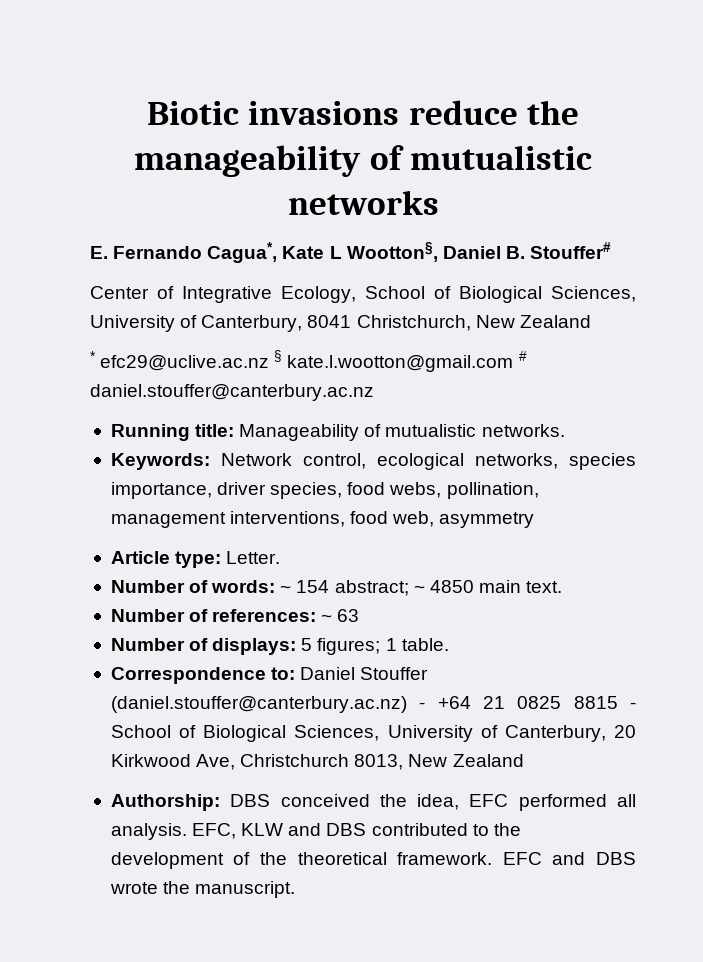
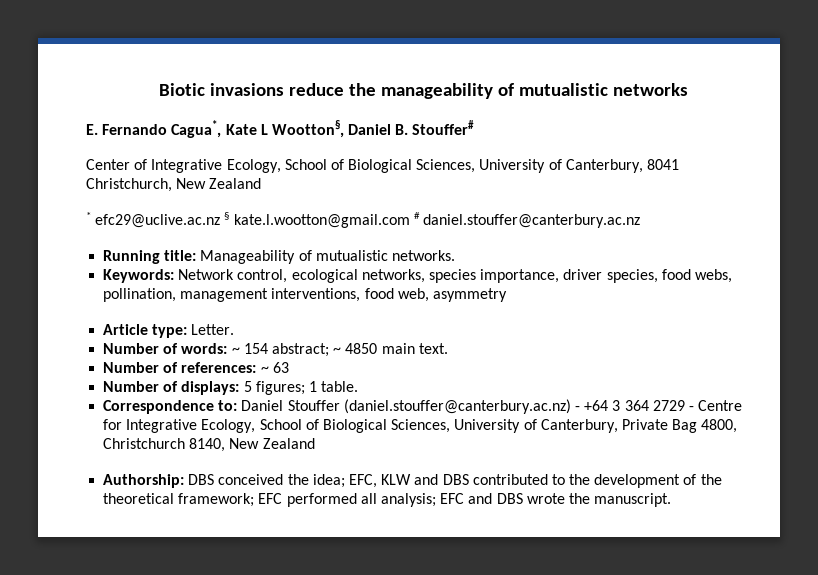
- Correspondence to: Daniel Stouffer (daniel.stouffer@canterbury.ac.nz) - +64 21 0825 8815 - School of Biological Sciences, University of Canterbury, 20 Kirkwood Ave, Christchurch 8013, New Zealand
+ Correspondence to: Daniel Stouffer (daniel.stouffer@canterbury.ac.nz) - +64 3 364 2729 - Centre for Integrative Ecology, School of Biological Sciences, University of Canterbury, Private Bag 4800, Christchurch 8140, New Zealand
- Authorship: DBS conceived the idea, EFC performed all analysis. EFC, KLW and DBS contributed to the development of the theoretical framework. EFC and DBS wrote the manuscript.
+ Authorship: DBS conceived the idea; EFC, KLW and DBS contributed to the development of the theoretical framework; EFC performed all analysis; EFC and DBS wrote the manuscript.

